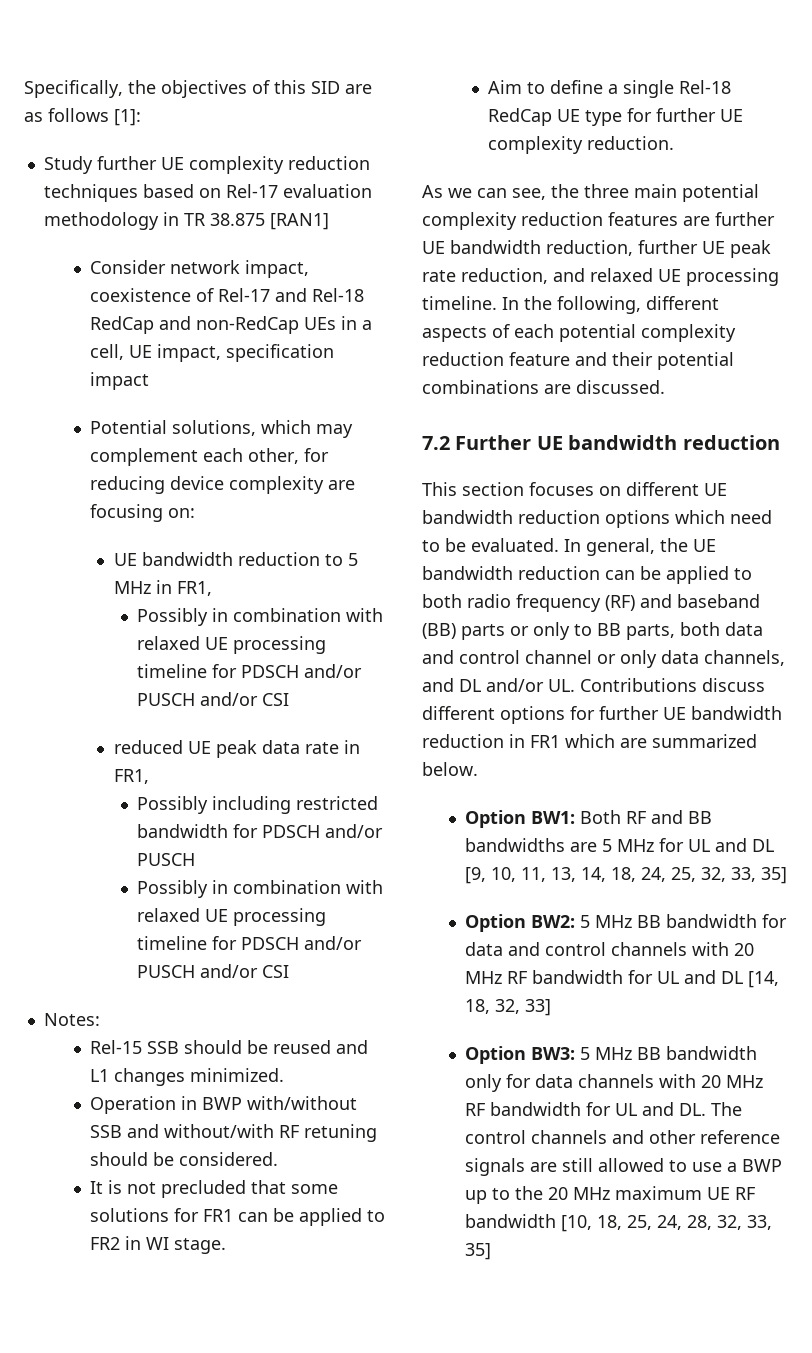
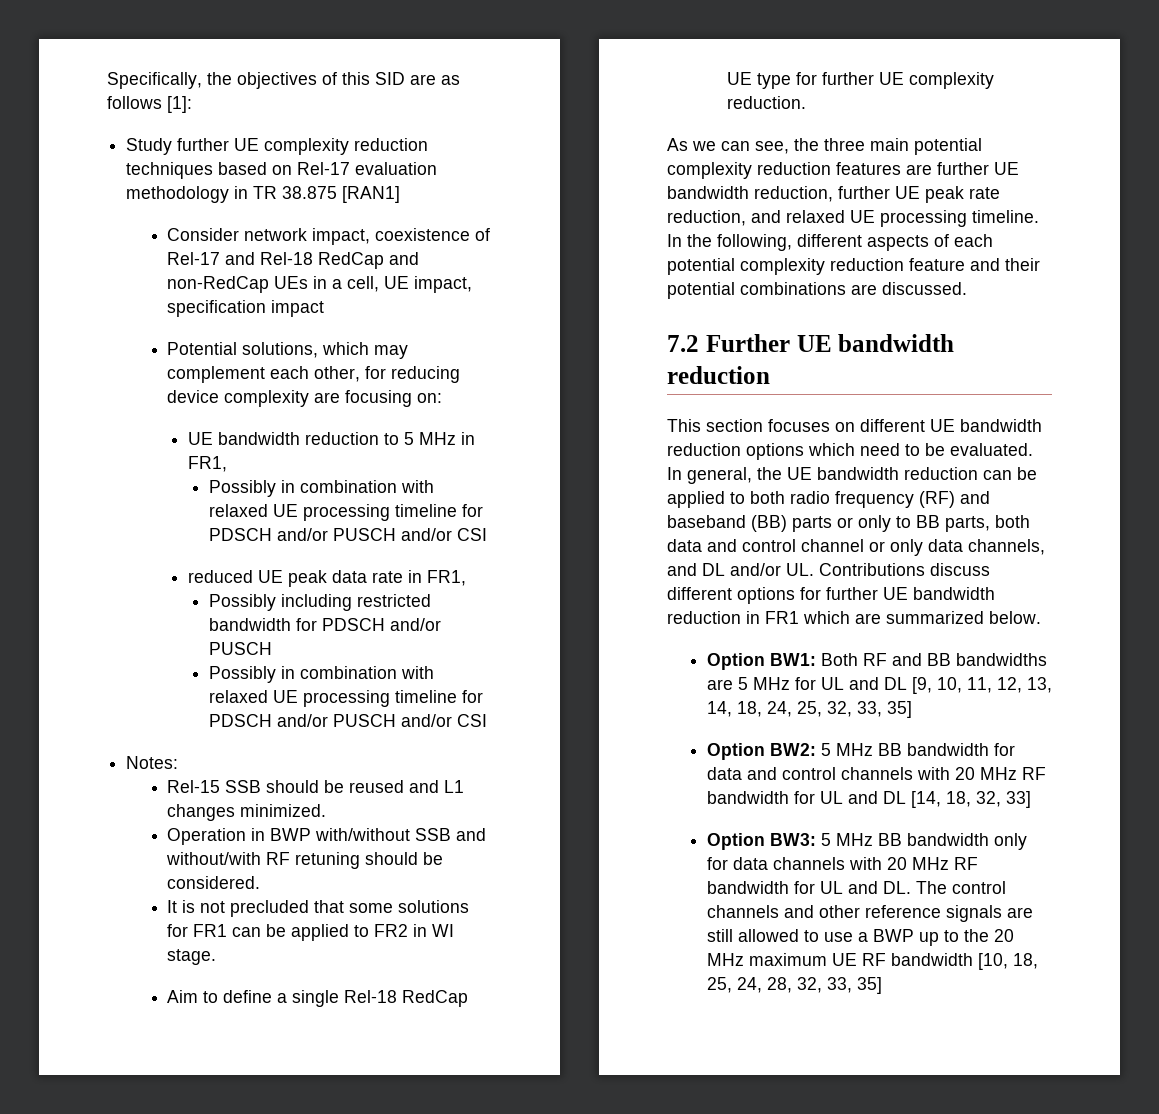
- Option BW1: Both RF and BB bandwidths are 5 MHz for UL and DL [9, 10, 11, 13, 14, 18, 24, 25, 32, 33, 35]
+ Option BW1: Both RF and BB bandwidths are 5 MHz for UL and DL [9, 10, 11, 12, 13, 14, 18, 24, 25, 32, 33, 35]

